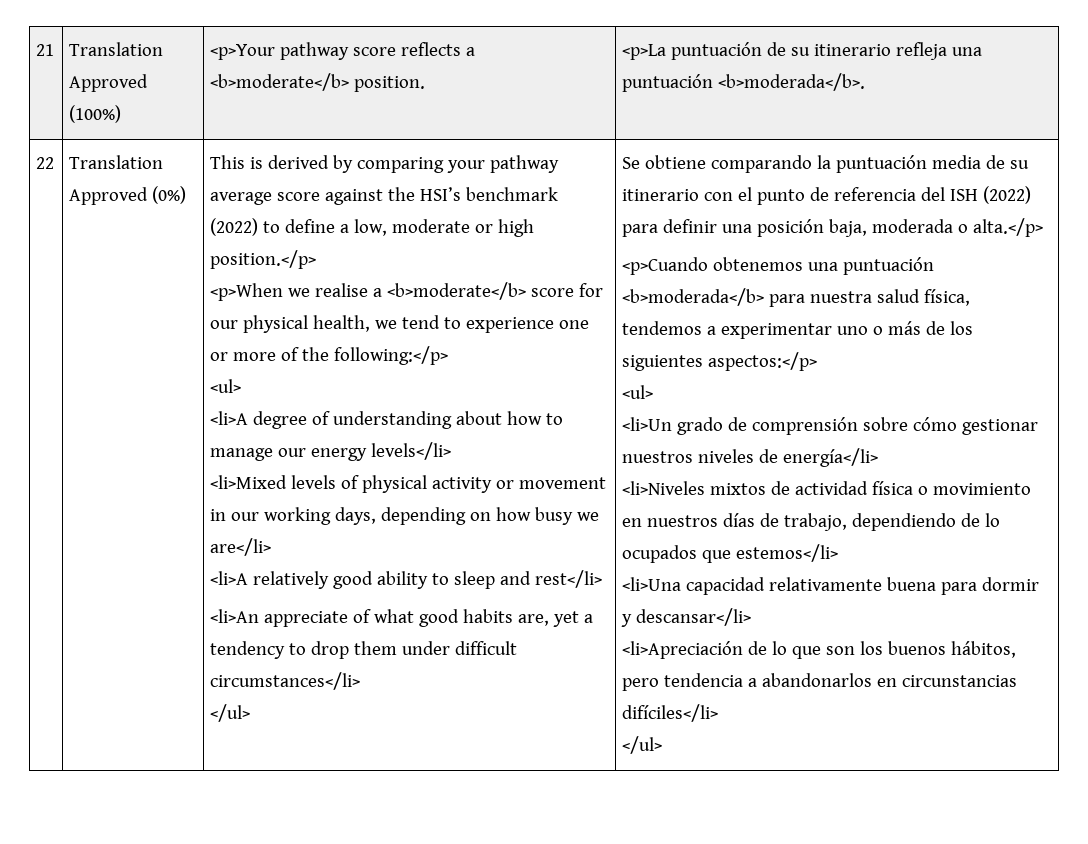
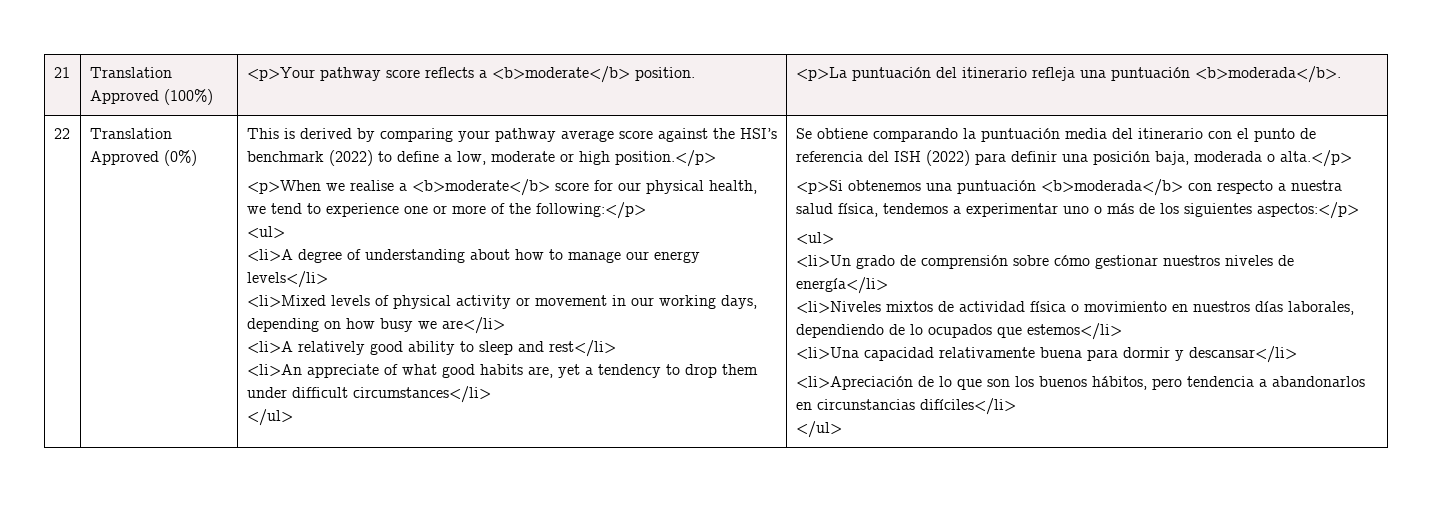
- 21 | Translation Approved (100%) | <p>Your pathway score reflects a <b>moderate</b> position. | <p>La puntuación de su itinerario refleja una puntuación <b>moderada</b>.
+ 21 | Translation Approved (100%) | <p>Your pathway score reflects a <b>moderate</b> position. | <p>La puntuación del itinerario refleja una puntuación <b>moderada</b>.
- Se obtiene comparando la puntuación media de su itinerario con el punto de referencia del ISH (2022) para definir una posición baja, moderada o alta.</p>
+ Se obtiene comparando la puntuación media del itinerario con el punto de referencia del ISH (2022) para definir una posición baja, moderada o alta.</p>
- <p>Cuando obtenemos una puntuación <b>moderada</b> para nuestra salud física, tendemos a experimentar uno o más de los siguientes aspectos:</p>
+ <p>Si obtenemos una puntuación <b>moderada</b> con respecto a nuestra salud física, tendemos a experimentar uno o más de los siguientes aspectos:</p>
- <li>Niveles mixtos de actividad física o movimiento en nuestros días de trabajo, dependiendo de lo ocupados que estemos</li>
+ <li>Niveles mixtos de actividad física o movimiento en nuestros días laborales, dependiendo de lo ocupados que estemos</li>

